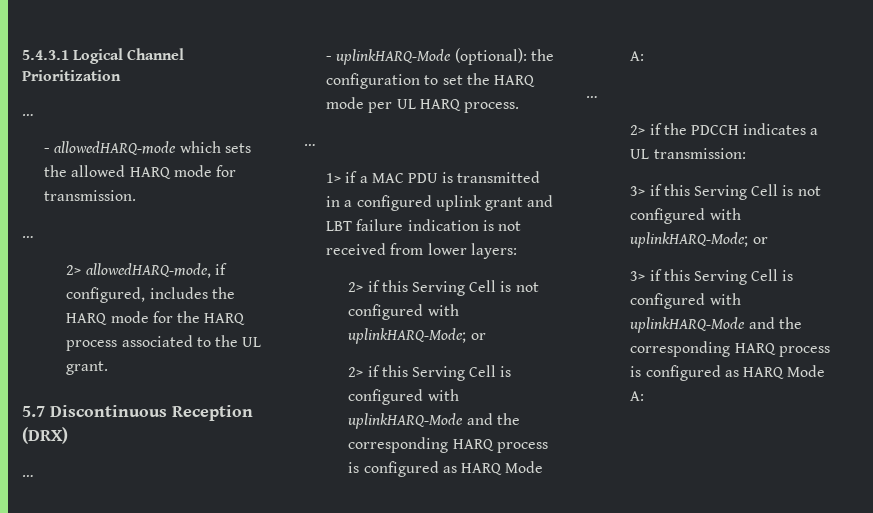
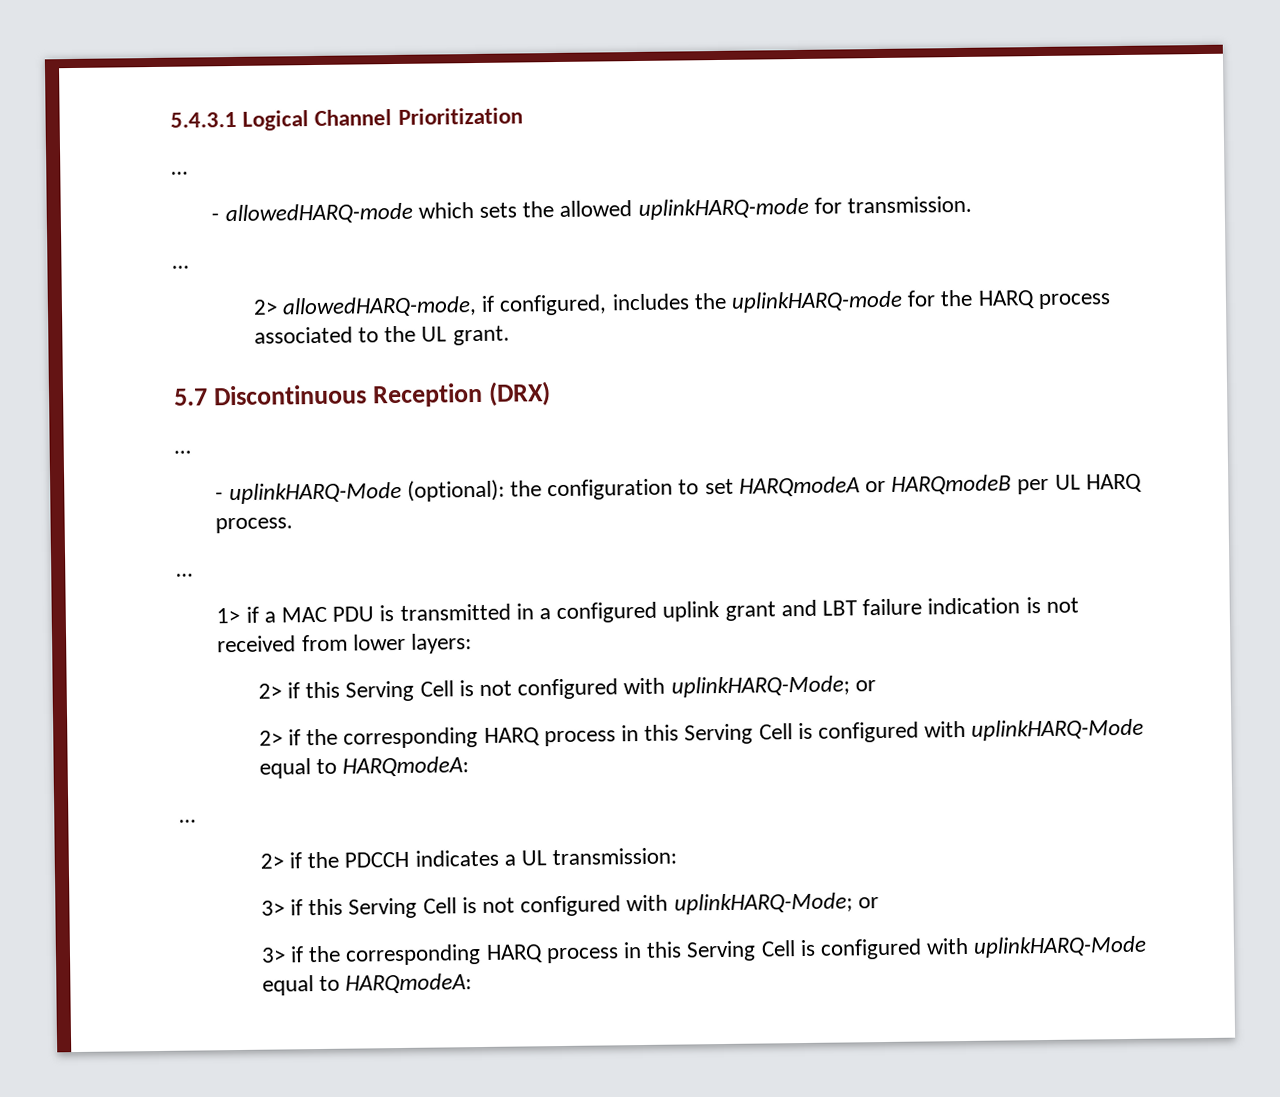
- - allowedHARQ-mode which sets the allowed HARQ mode for transmission.
+ - allowedHARQ-mode which sets the allowed uplinkHARQ-mode for transmission.
- 2> allowedHARQ-mode, if configured, includes the HARQ mode for the HARQ process associated to the UL grant.
+ 2> allowedHARQ-mode, if configured, includes the uplinkHARQ-mode for the HARQ process associated to the UL grant.
- - uplinkHARQ-Mode (optional): the configuration to set the HARQ mode per UL HARQ process.
+ - uplinkHARQ-Mode (optional): the configuration to set HARQmodeA or HARQmodeB per UL HARQ process.
- 2> if this Serving Cell is configured with uplinkHARQ-Mode and the corresponding HARQ process is configured as HARQ Mode A:
+ 2> if the corresponding HARQ process in this Serving Cell is configured with uplinkHARQ-Mode equal to HARQmodeA:
- 3> if this Serving Cell is configured with uplinkHARQ-Mode and the corresponding HARQ process is configured as HARQ Mode A:
+ 3> if the corresponding HARQ process in this Serving Cell is configured with uplinkHARQ-Mode equal to HARQmodeA:

